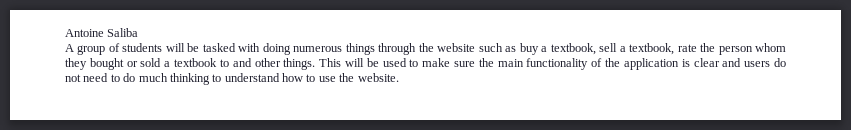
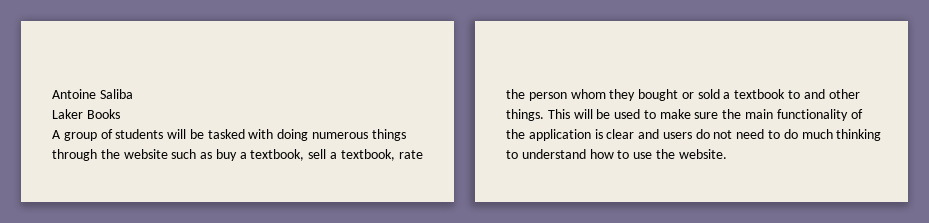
+ Laker Books

